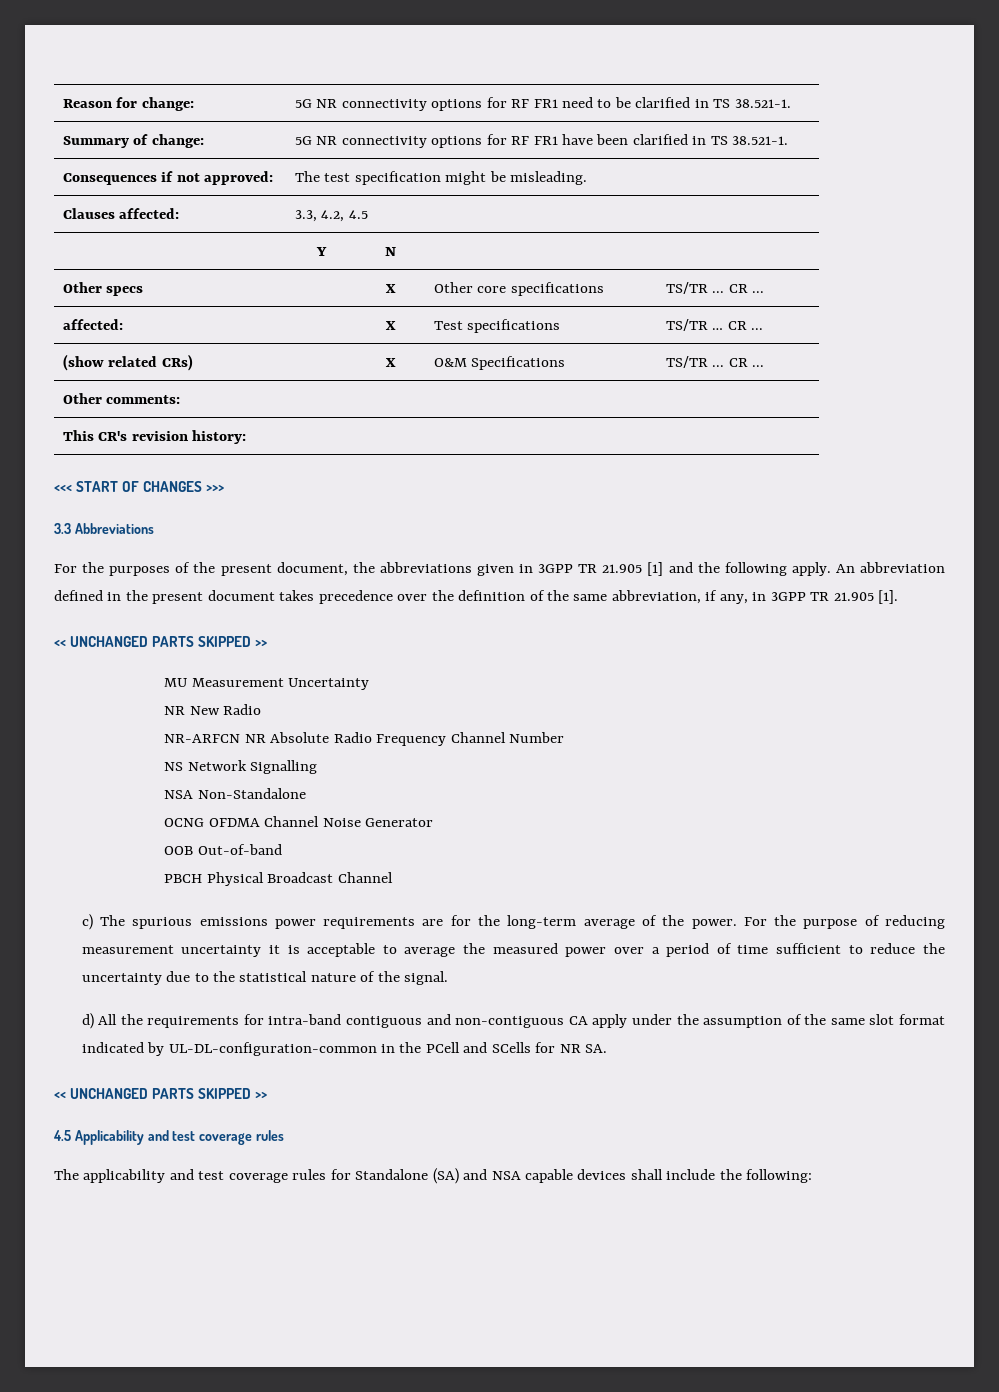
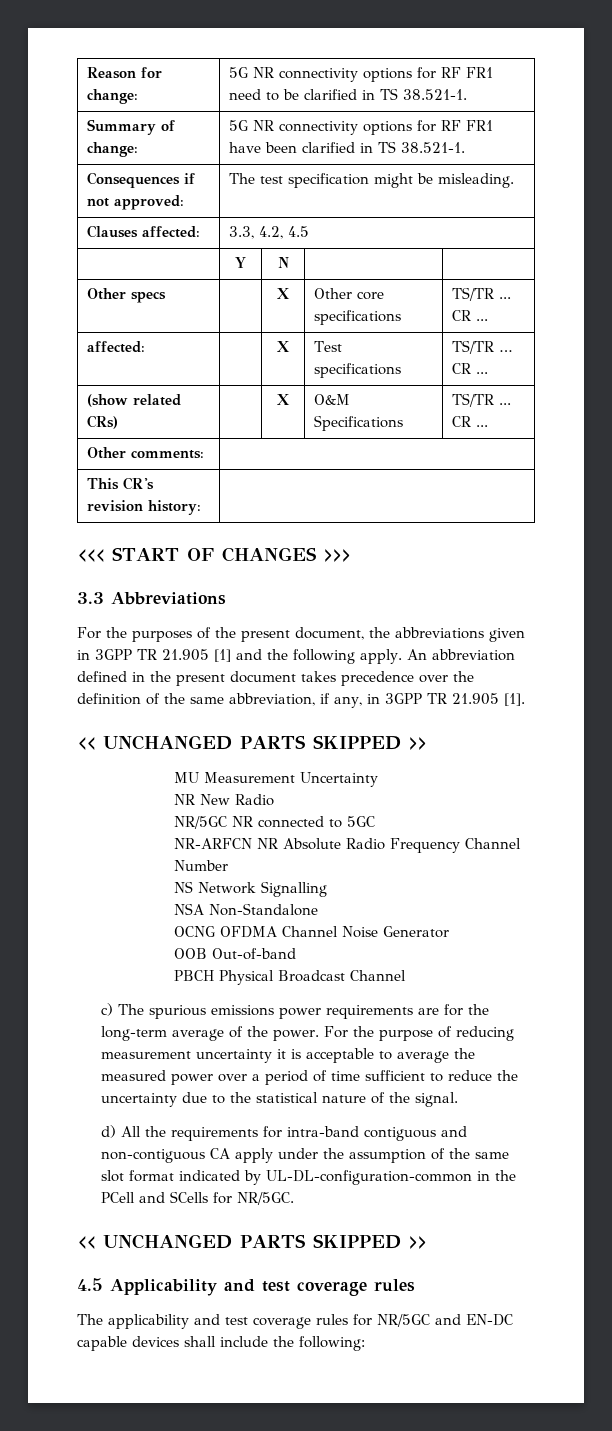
+ NR/5GC NR connected to 5GC
- d) All the requirements for intra-band contiguous and non-contiguous CA apply under the assumption of the same slot format indicated by UL-DL-configuration-common in the PCell and SCells for NR SA.
+ d) All the requirements for intra-band contiguous and non-contiguous CA apply under the assumption of the same slot format indicated by UL-DL-configuration-common in the PCell and SCells for NR/5GC.
- The applicability and test coverage rules for Standalone (SA) and NSA capable devices shall include the following:
+ The applicability and test coverage rules for NR/5GC and EN-DC capable devices shall include the following:

